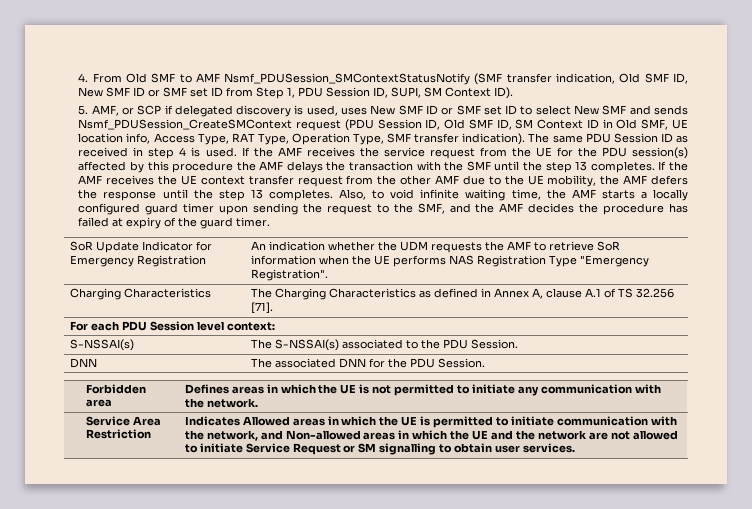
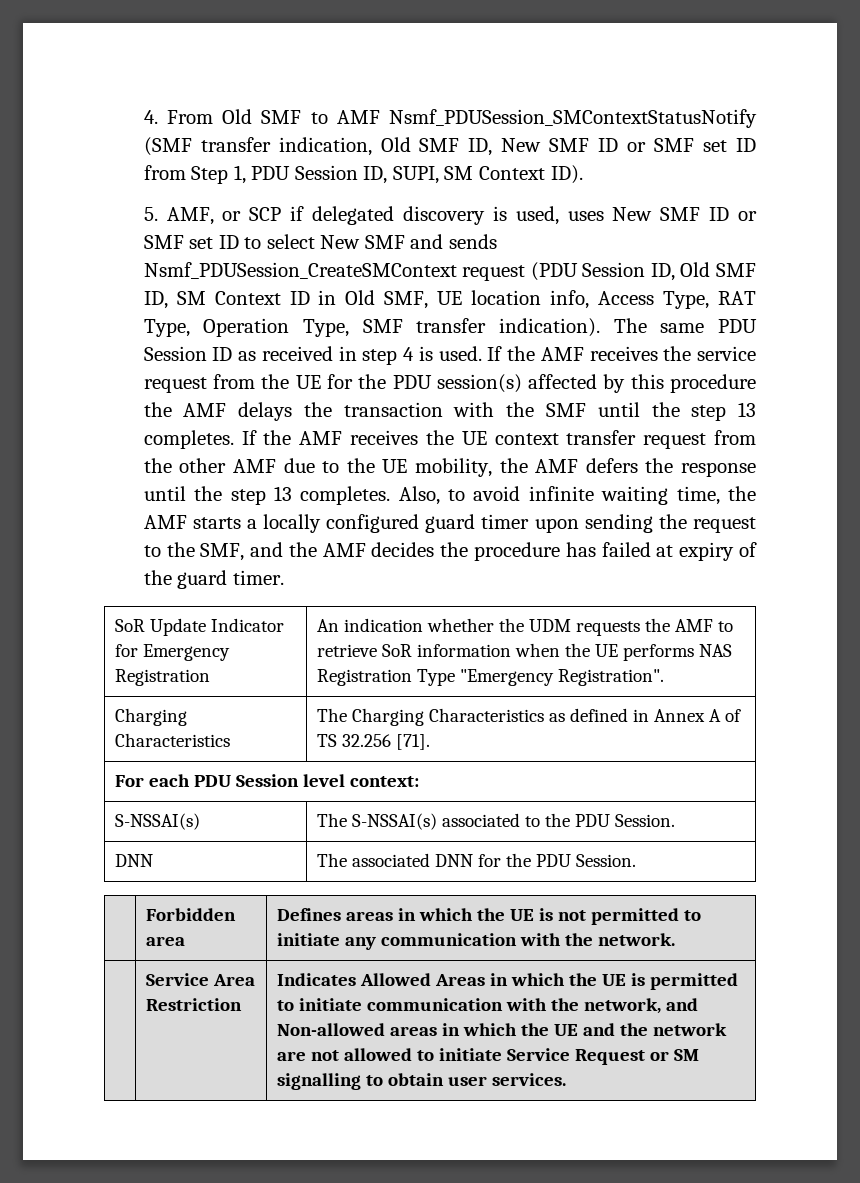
- Also, to void infinite waiting time, the AMF starts a locally configured guard timer upon sending the request to the SMF, and the AMF decides the procedure has failed at expiry of the guard timer.
+ Also, to avoid infinite waiting time, the AMF starts a locally configured guard timer upon sending the request to the SMF, and the AMF decides the procedure has failed at expiry of the guard timer.
- Charging Characteristics | The Charging Characteristics as defined in Annex A, clause A.1 of TS 32.256 [71].
+ Charging Characteristics | The Charging Characteristics as defined in Annex A of TS 32.256 [71].
- Indicates Allowed areas in which the UE is permitted to initiate communication with the network, and Non-allowed areas in which the UE and the network are not allowed to initiate Service Request or SM signalling to obtain user services.
+ Indicates Allowed Areas in which the UE is permitted to initiate communication with the network, and Non-allowed areas in which the UE and the network are not allowed to initiate Service Request or SM signalling to obtain user services.

